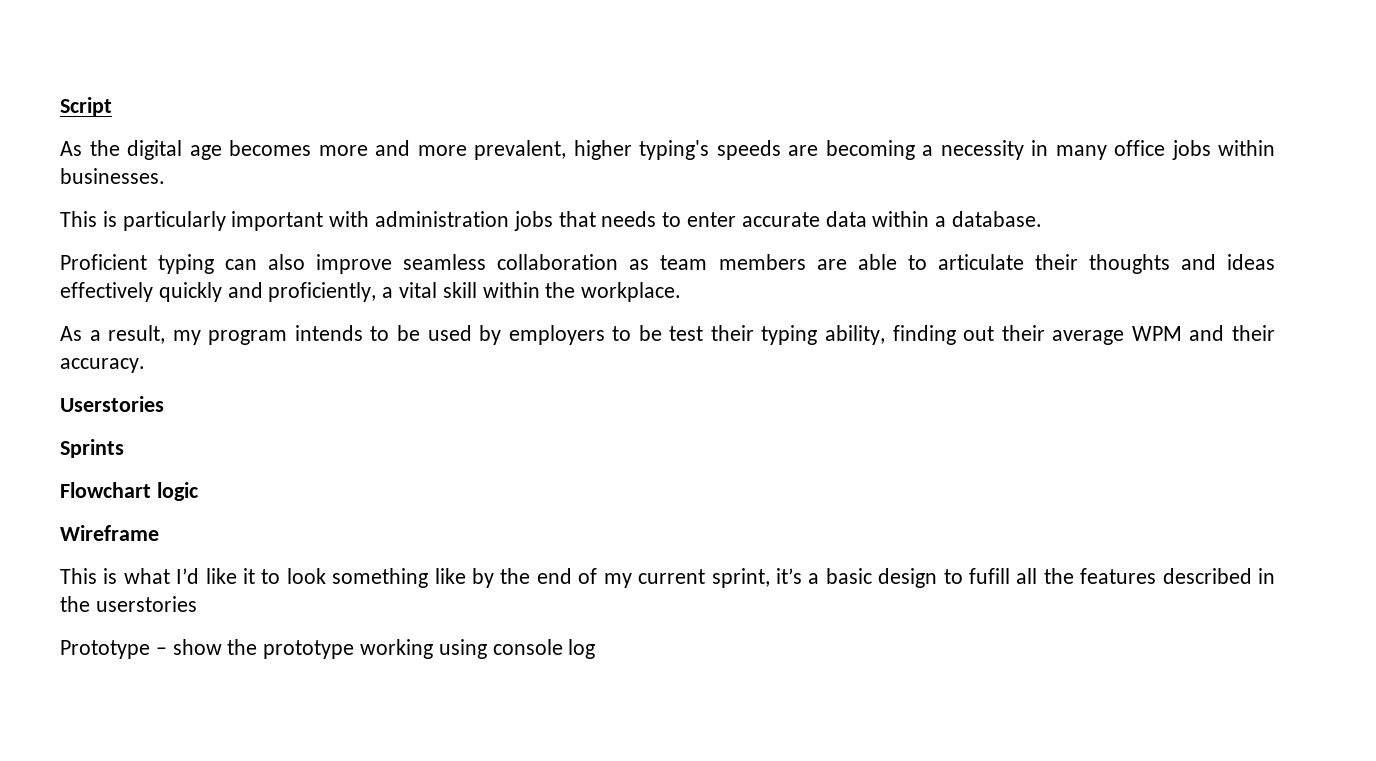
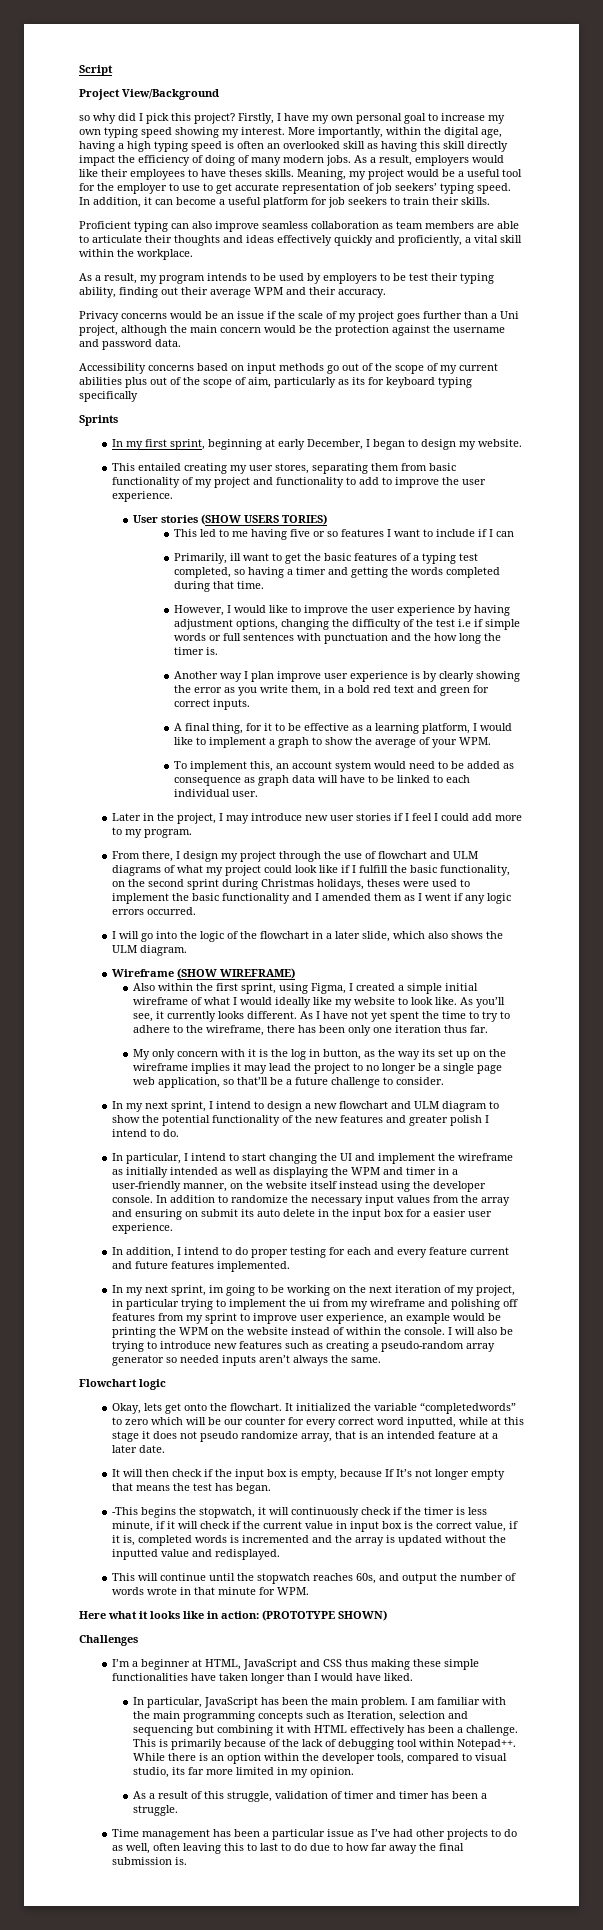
- As the digital age becomes more and more prevalent, higher typing's speeds are becoming a necessity in many office jobs within businesses.
- This is particularly important with administration jobs that needs to enter accurate data within a database.
+ Project View/Background
+ so why did I pick this project? Firstly, I have my own personal goal to increase my own typing speed showing my interest. More importantly, within the digital age, having a high typing speed is often an overlooked skill as having this skill directly impact the efficiency of doing of many modern jobs. As a result, employers would like their employees to have theses skills. Meaning, my project would be a useful tool for the employer to use to get accurate representation of job seekers’ typing speed. In addition, it can become a useful platform for job seekers to train their skills.
- Userstories
+ Privacy concerns would be an issue if the scale of my project goes further than a Uni project, although the main concern would be the protection against the username and password data.
+ Accessibility concerns based on input methods go out of the scope of my current abilities plus out of the scope of aim, particularly as its for keyboard typing specifically
  Sprints
+ In my first sprint, beginning at early December, I began to design my website.
+ This entailed creating my user stores, separating them from basic functionality of my project and functionality to add to improve the user experience.
+ User stories (SHOW USERS TORIES)
+ This led to me having five or so features I want to include if I can
+ Primarily, ill want to get the basic features of a typing test completed, so having a timer and getting the words completed during that time.
+ However, I would like to improve the user experience by having adjustment options, changing the difficulty of the test i.e if simple words or full sentences with punctuation and the how long the timer is.
+ Another way I plan improve user experience is by clearly showing the error as you write them, in a bold red text and green for correct inputs.
+ A final thing, for it to be effective as a learning platform, I would like to implement a graph to show the average of your WPM.
+ To implement this, an account system would need to be added as consequence as graph data will have to be linked to each individual user.
+ Later in the project, I may introduce new user stories if I feel I could add more to my program.
+ From there, I design my project through the use of flowchart and ULM diagrams of what my project could look like if I fulfill the basic functionality, on the second sprint during Christmas holidays, theses were used to implement the basic functionality and I amended them as I went if any logic errors occurred.
+ I will go into the logic of the flowchart in a later slide, which also shows the ULM diagram.
+ Wireframe (SHOW WIREFRAME)
+ Also within the first sprint, using Figma, I created a simple initial wireframe of what I would ideally like my website to look like. As you’ll see, it currently looks different. As I have not yet spent the time to try to adhere to the wireframe, there has been only one iteration thus far.
+ My only concern with it is the log in button, as the way its set up on the wireframe implies it may lead the project to no longer be a single page web application, so that’ll be a future challenge to consider.
+ In my next sprint, I intend to design a new flowchart and ULM diagram to show the potential functionality of the new features and greater polish I intend to do.
+ In particular, I intend to start changing the UI and implement the wireframe as initially intended as well as displaying the WPM and timer in a user-friendly manner, on the website itself instead using the developer console. In addition to randomize the necessary input values from the array and ensuring on submit its auto delete in the input box for a easier user experience.
+ In addition, I intend to do proper testing for each and every feature current and future features implemented.
+ In my next sprint, im going to be working on the next iteration of my project, in particular trying to implement the ui from my wireframe and polishing off features from my sprint to improve user experience, an example would be printing the WPM on the website instead of within the console. I will also be trying to introduce new features such as creating a pseudo-random array generator so needed inputs aren’t always the same.
  Flowchart logic
- Wireframe
- This is what I’d like it to look something like by the end of my current sprint, it’s a basic design to fufill all the features described in the userstories
- Prototype – show the prototype working using console log
+ Okay, lets get onto the flowchart. It initialized the variable “completedwords” to zero which will be our counter for every correct word inputted, while at this stage it does not pseudo randomize array, that is an intended feature at a later date.
+ It will then check if the input box is empty, because If It’s not longer empty that means the test has began.
+ -This begins the stopwatch, it will continuously check if the timer is less minute, if it will check if the current value in input box is the correct value, if it is, completed words is incremented and the array is updated without the inputted value and redisplayed.
+ This will continue until the stopwatch reaches 60s, and output the number of words wrote in that minute for WPM.
+ Here what it looks like in action: (PROTOTYPE SHOWN)
+ Challenges
+ I’m a beginner at HTML, JavaScript and CSS thus making these simple functionalities have taken longer than I would have liked.
+ In particular, JavaScript has been the main problem. I am familiar with the main programming concepts such as Iteration, selection and sequencing but combining it with HTML effectively has been a challenge. This is primarily because of the lack of debugging tool within Notepad++. While there is an option within the developer tools, compared to visual studio, its far more limited in my opinion.
+ As a result of this struggle, validation of timer and timer has been a struggle.
+ Time management has been a particular issue as I’ve had other projects to do as well, often leaving this to last to do due to how far away the final submission is.

